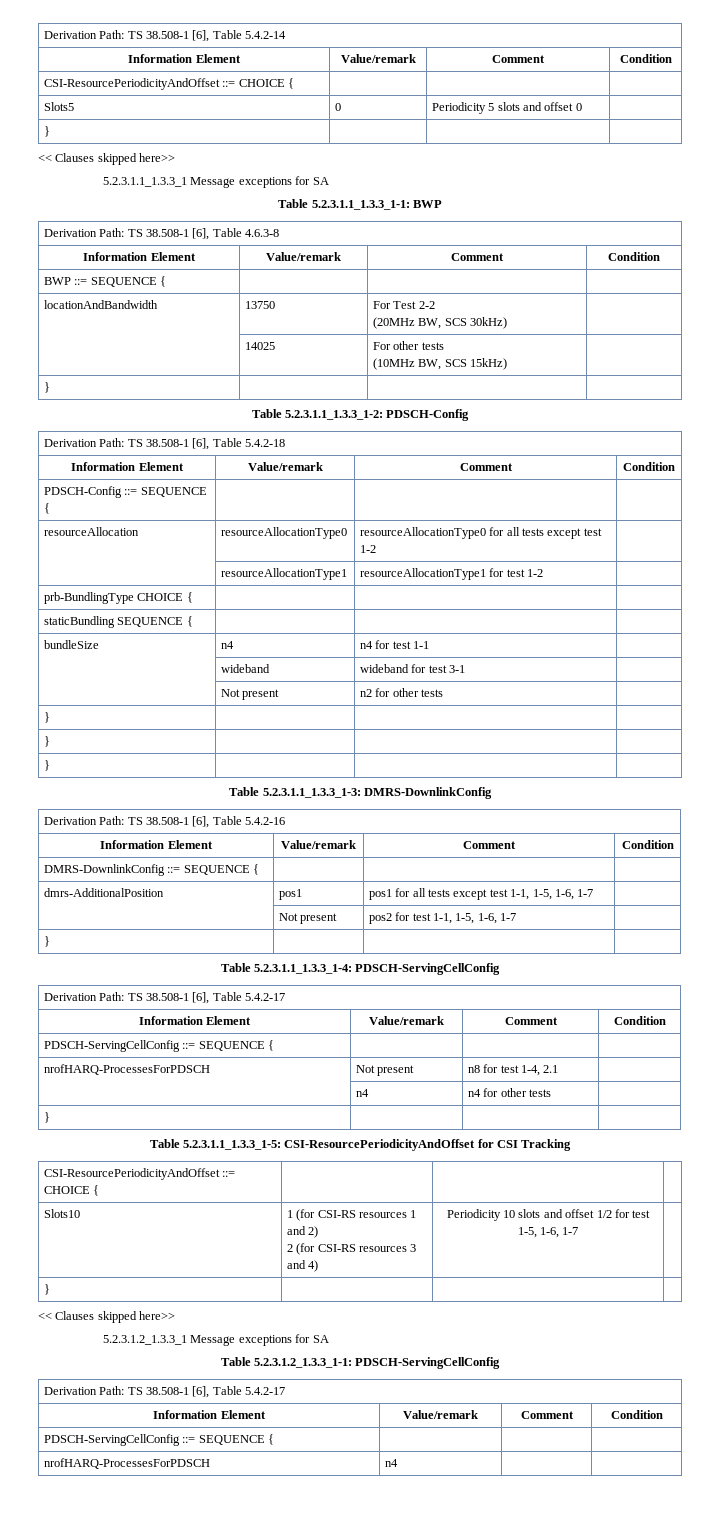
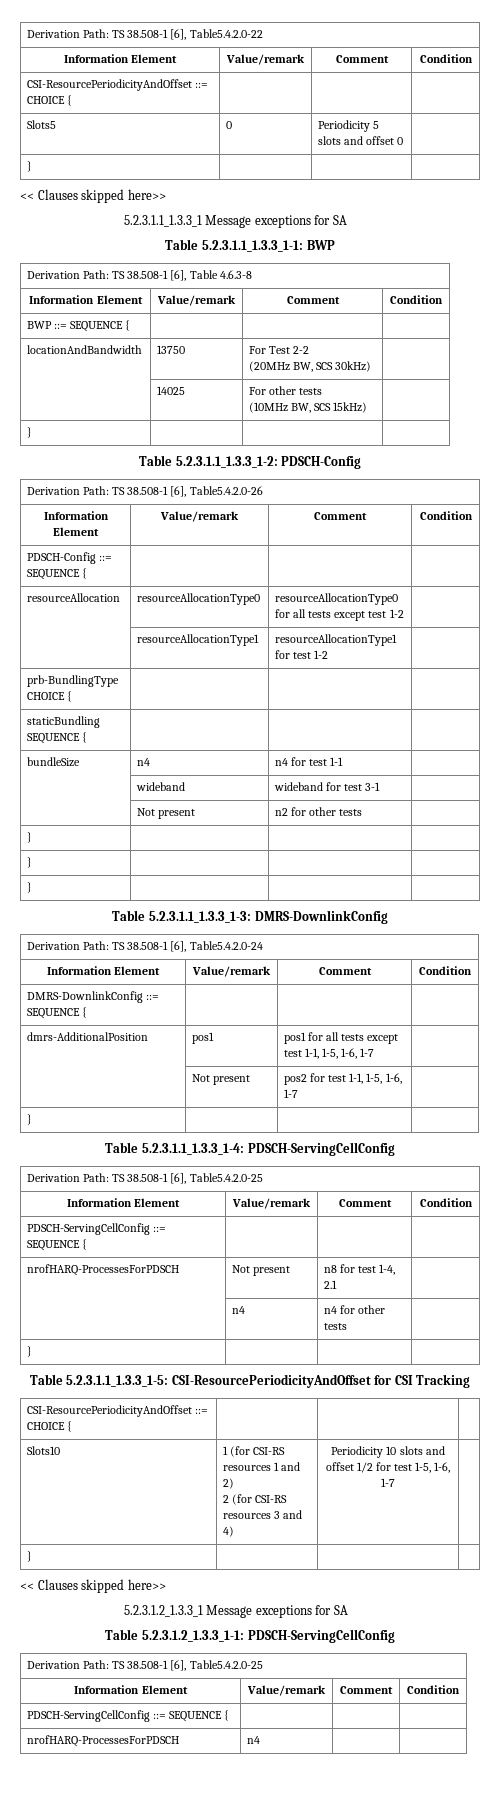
- Derivation Path: TS 38.508-1 [6], Table 5.4.2-14
+ Derivation Path: TS 38.508-1 [6], Table5.4.2.0-22
- Derivation Path: TS 38.508-1 [6], Table 5.4.2-18
+ Derivation Path: TS 38.508-1 [6], Table5.4.2.0-26
- Derivation Path: TS 38.508-1 [6], Table 5.4.2-16
+ Derivation Path: TS 38.508-1 [6], Table5.4.2.0-24
  Table 5.2.3.1.1_1.3.3_1-4: PDSCH-ServingCellConfig
- Derivation Path: TS 38.508-1 [6], Table 5.4.2-17
+ Derivation Path: TS 38.508-1 [6], Table5.4.2.0-25
  Table 5.2.3.1.2_1.3.3_1-1: PDSCH-ServingCellConfig
- Derivation Path: TS 38.508-1 [6], Table 5.4.2-17
+ Derivation Path: TS 38.508-1 [6], Table5.4.2.0-25

